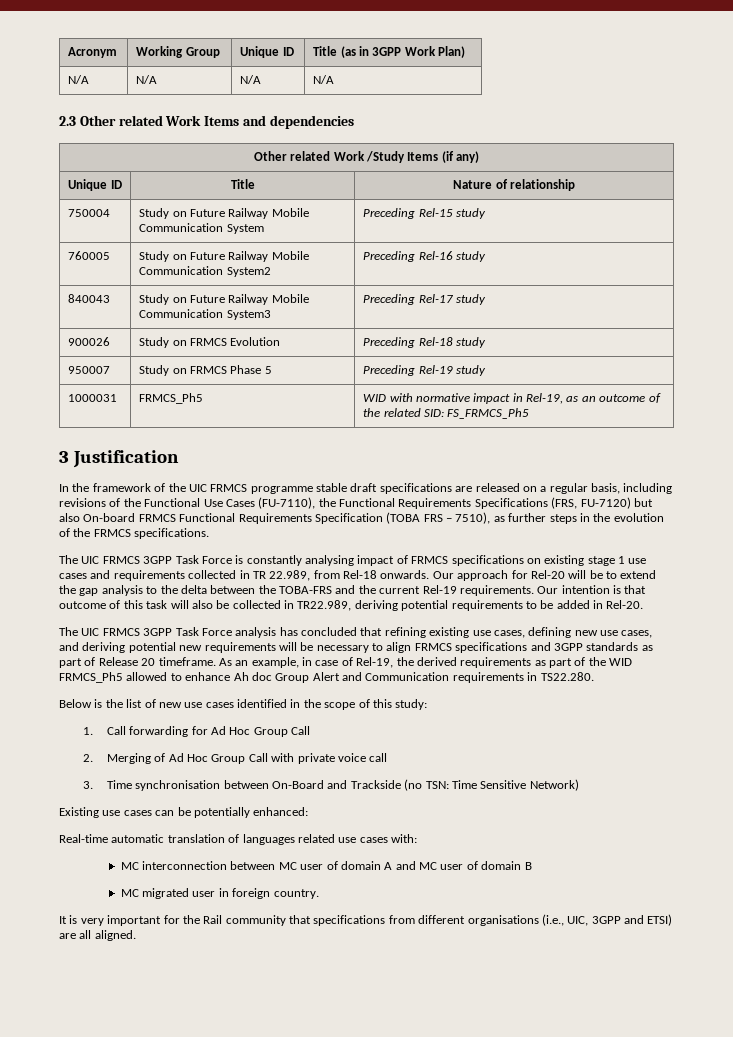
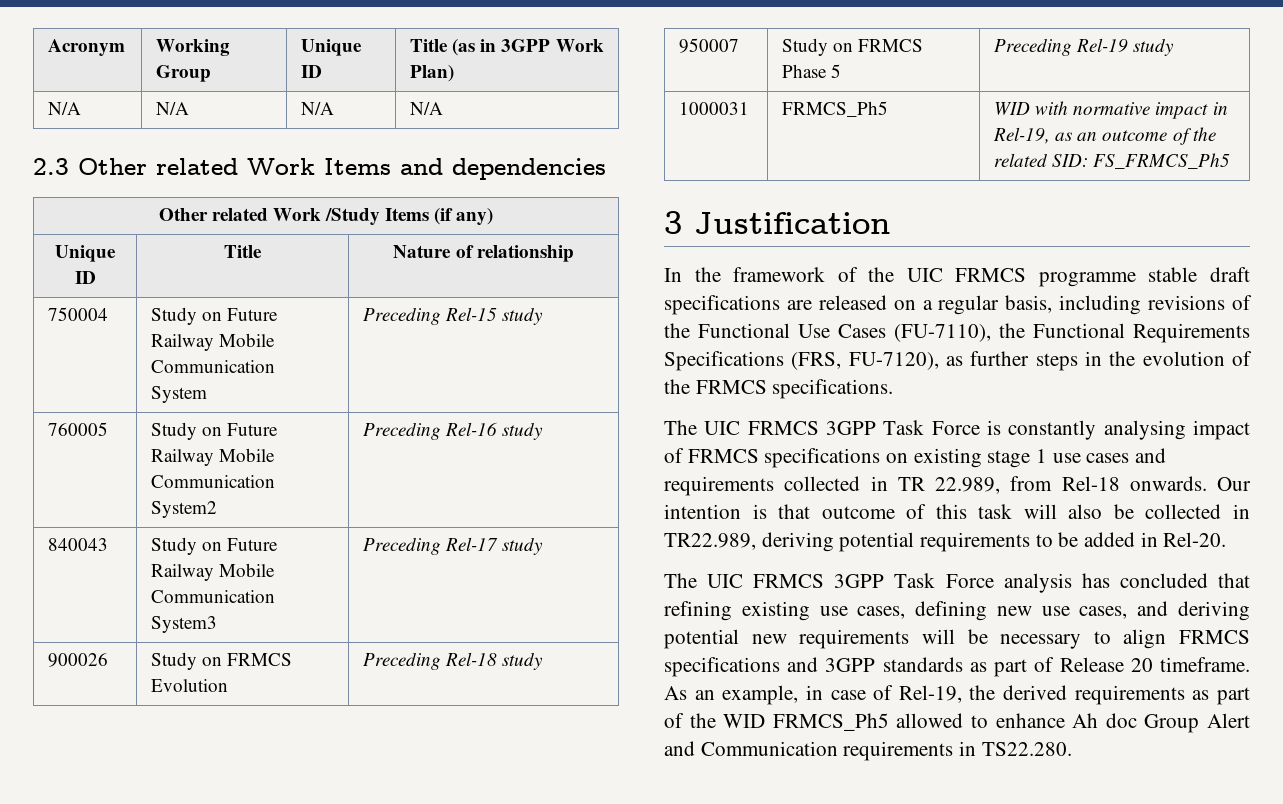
- In the framework of the UIC FRMCS programme stable draft specifications are released on a regular basis, including revisions of the Functional Use Cases (FU-7110), the Functional Requirements Specifications (FRS, FU-7120) but also On-board FRMCS Functional Requirements Specification (TOBA FRS – 7510), as further steps in the evolution of the FRMCS specifications.
+ In the framework of the UIC FRMCS programme stable draft specifications are released on a regular basis, including revisions of the Functional Use Cases (FU-7110), the Functional Requirements Specifications (FRS, FU-7120), as further steps in the evolution of the FRMCS specifications.
- Our approach for Rel-20 will be to extend the gap analysis to the delta between the TOBA-FRS and the current Rel-19 requirements. Our intention is that outcome of this task will also be collected in TR22.989, deriving potential requirements to be added in Rel-20.
+ Our intention is that outcome of this task will also be collected in TR22.989, deriving potential requirements to be added in Rel-20.
- Below is the list of new use cases identified in the scope of this study:
- 1. Call forwarding for Ad Hoc Group Call
- 2. Merging of Ad Hoc Group Call with private voice call
- 3. Time synchronisation between On-Board and Trackside (no TSN: Time Sensitive Network)
- Existing use cases can be potentially enhanced:
- Real-time automatic translation of languages related use cases with:
- MC interconnection between MC user of domain A and MC user of domain B
- MC migrated user in foreign country.
- It is very important for the Rail community that specifications from different organisations (i.e., UIC, 3GPP and ETSI) are all aligned.

